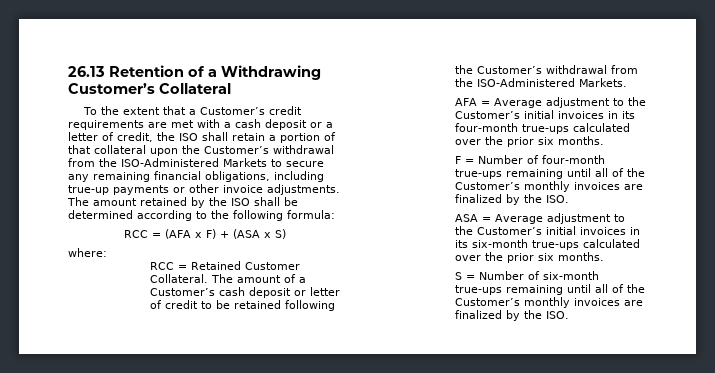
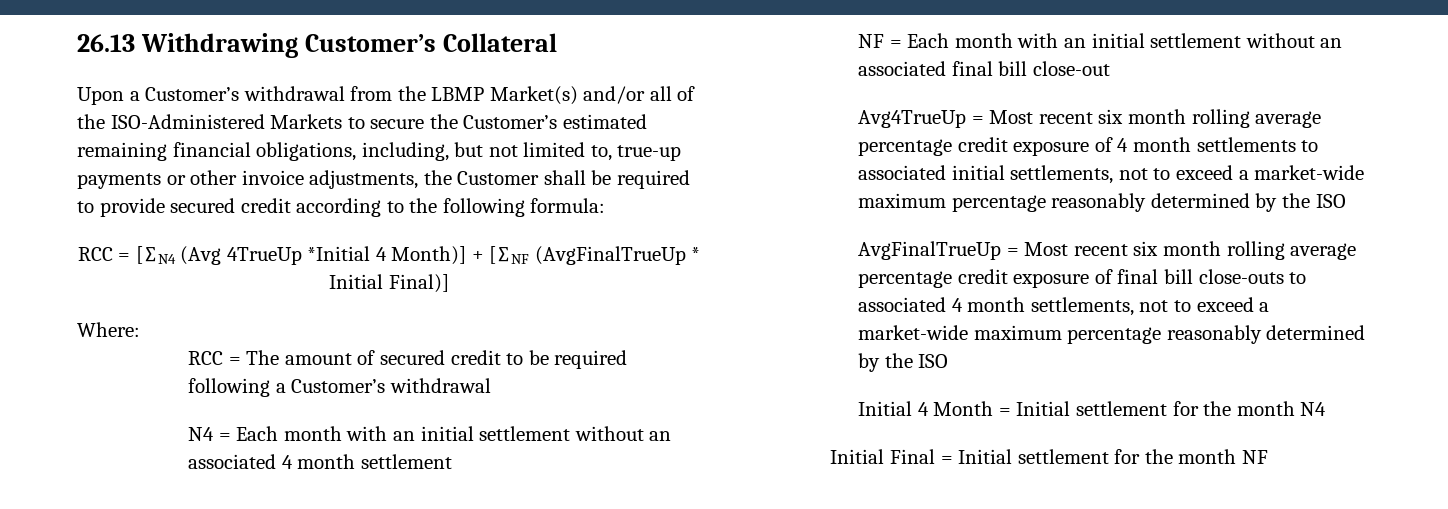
- 26.13 Retention of a Withdrawing Customer’s Collateral
+ 26.13 Withdrawing Customer’s Collateral
- To the extent that a Customer’s credit requirements are met with a cash deposit or a letter of credit, the ISO shall retain a portion of that collateral upon the Customer’s withdrawal from the ISO-Administered Markets to secure any remaining financial obligations, including true-up payments or other invoice adjustments. The amount retained by the ISO shall be determined according to the following formula:
+ Upon a Customer’s withdrawal from the LBMP Market(s) and/or all of the ISO-Administered Markets to secure the Customer’s estimated remaining financial obligations, including, but not limited to, true-up payments or other invoice adjustments, the Customer shall be required to provide secured credit according to the following formula:
- RCC = (AFA x F) + (ASA x S)
- where:
- RCC = Retained Customer Collateral. The amount of a Customer’s cash deposit or letter of credit to be retained following the Customer’s withdrawal from the ISO-Administered Markets.
- AFA = Average adjustment to the Customer’s initial invoices in its four-month true-ups calculated over the prior six months.
- F = Number of four-month true-ups remaining until all of the Customer’s monthly invoices are finalized by the ISO.
- ASA = Average adjustment to the Customer’s initial invoices in its six-month true-ups calculated over the prior six months.
- S = Number of six-month true-ups remaining until all of the Customer’s monthly invoices are finalized by the ISO.
+ RCC = [∑N4 (Avg 4TrueUp *Initial 4 Month)] + [∑NF (AvgFinalTrueUp * Initial Final)]
+ Where:
+ RCC = The amount of secured credit to be required following a Customer’s withdrawal
+ N4 = Each month with an initial settlement without an associated 4 month settlement
+ NF = Each month with an initial settlement without an associated final bill close-out
+ Avg4TrueUp = Most recent six month rolling average percentage credit exposure of 4 month settlements to associated initial settlements, not to exceed a market-wide maximum percentage reasonably determined by the ISO
+ AvgFinalTrueUp = Most recent six month rolling average percentage credit exposure of final bill close-outs to associated 4 month settlements, not to exceed a market-wide maximum percentage reasonably determined by the ISO
+ Initial 4 Month = Initial settlement for the month N4
+ Initial Final = Initial settlement for the month NF

